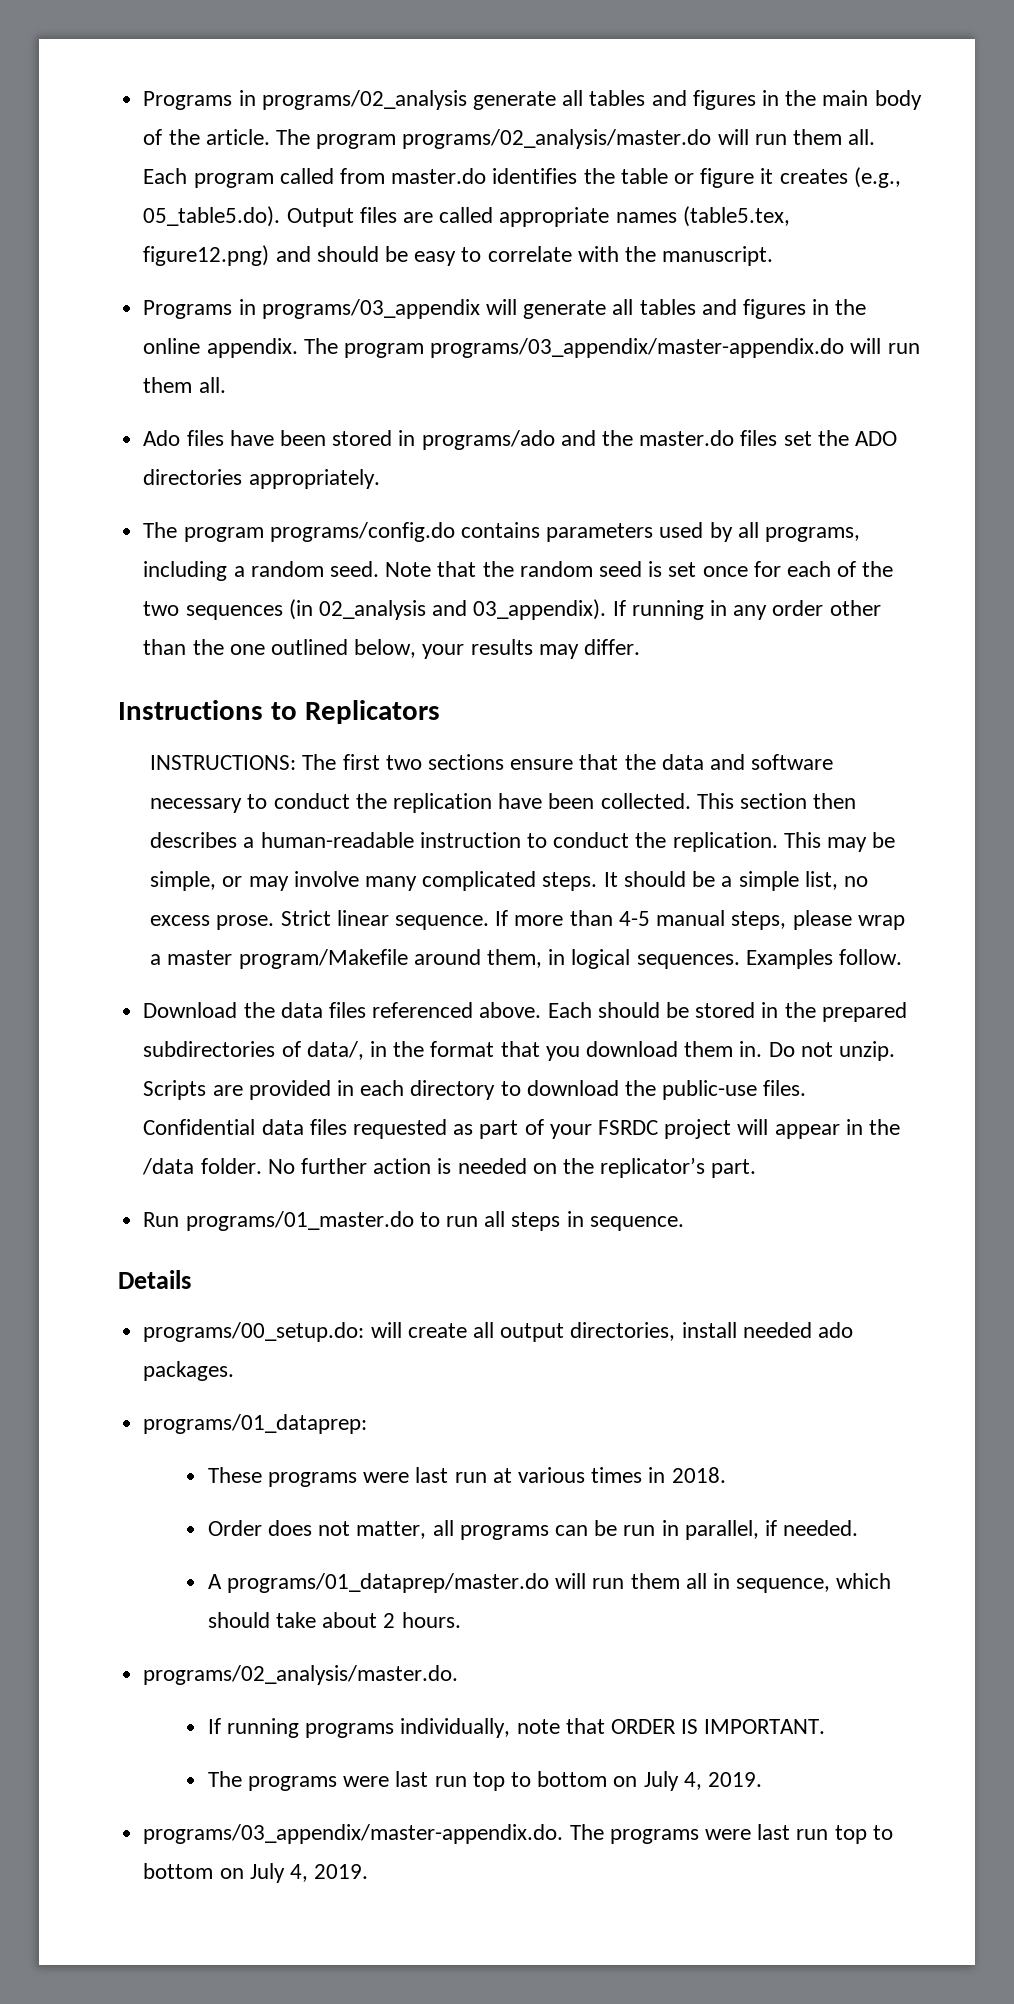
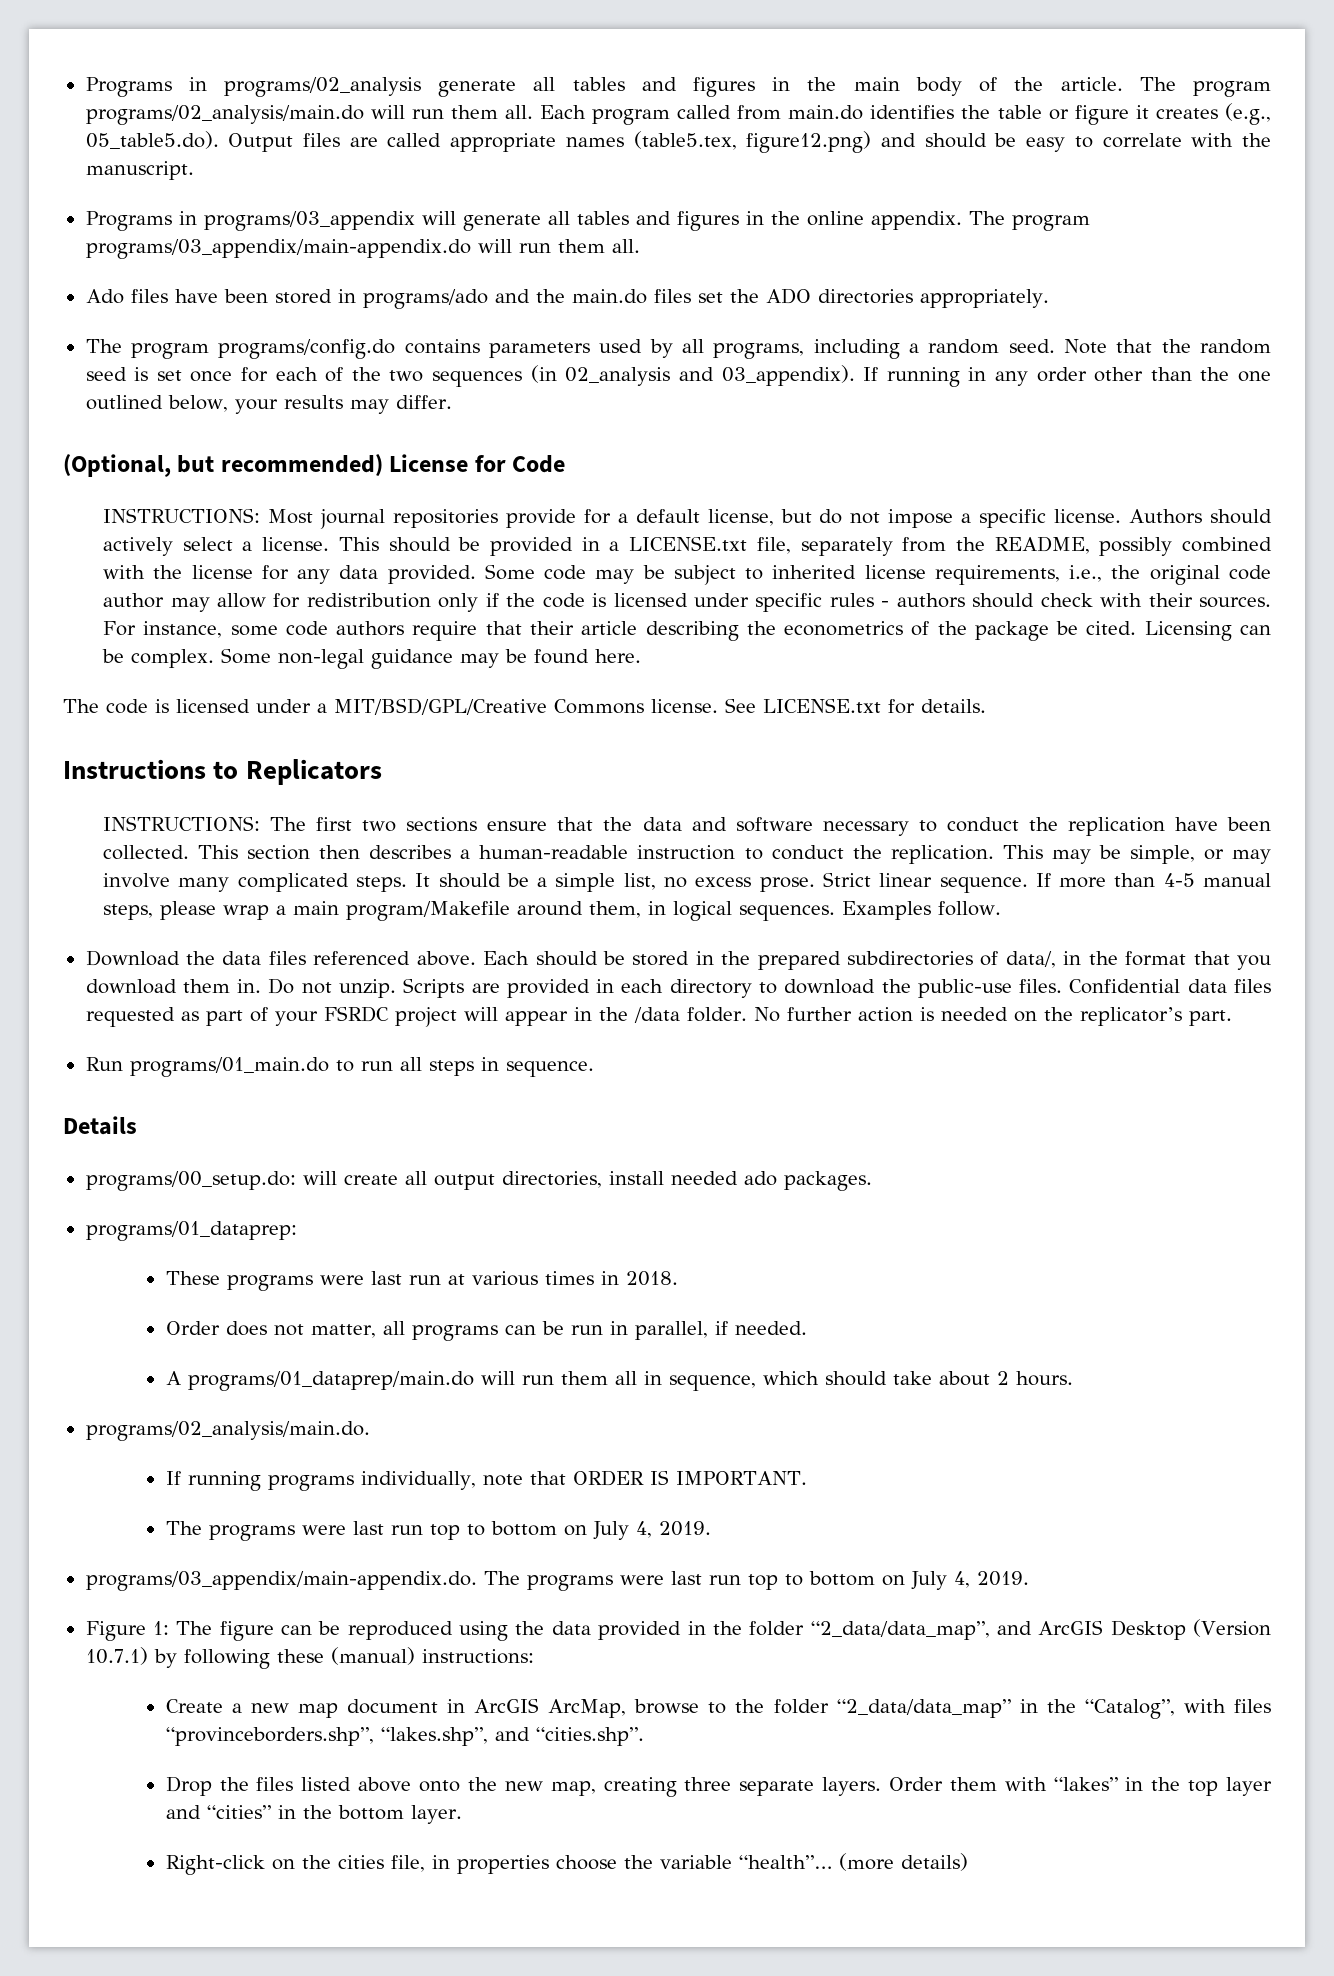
- The program programs/02_analysis/master.do will run them all.
+ The program programs/02_analysis/main.do will run them all.
- Each program called from master.do identifies the table or figure it creates (e.g., 05_table5.do). Output files are called appropriate names (table5.tex, figure12.png) and should be easy to correlate with the manuscript.
+ Each program called from main.do identifies the table or figure it creates (e.g., 05_table5.do). Output files are called appropriate names (table5.tex, figure12.png) and should be easy to correlate with the manuscript.
- The program programs/03_appendix/master-appendix.do will run them all.
+ The program programs/03_appendix/main-appendix.do will run them all.
- Ado files have been stored in programs/ado and the master.do files set the ADO directories appropriately.
+ Ado files have been stored in programs/ado and the main.do files set the ADO directories appropriately.
+ (Optional, but recommended) License for Code
+ INSTRUCTIONS: Most journal repositories provide for a default license, but do not impose a specific license. Authors should actively select a license. This should be provided in a LICENSE.txt file, separately from the README, possibly combined with the license for any data provided. Some code may be subject to inherited license requirements, i.e., the original code author may allow for redistribution only if the code is licensed under specific rules - authors should check with their sources. For instance, some code authors require that their article describing the econometrics of the package be cited. Licensing can be complex. Some non-legal guidance may be found here.
+ The code is licensed under a MIT/BSD/GPL/Creative Commons license. See LICENSE.txt for details.
- If more than 4-5 manual steps, please wrap a master program/Makefile around them, in logical sequences.
+ If more than 4-5 manual steps, please wrap a main program/Makefile around them, in logical sequences.
- Run programs/01_master.do to run all steps in sequence.
+ Run programs/01_main.do to run all steps in sequence.
- A programs/01_dataprep/master.do will run them all in sequence, which should take about 2 hours.
+ A programs/01_dataprep/main.do will run them all in sequence, which should take about 2 hours.
- programs/02_analysis/master.do.
+ programs/02_analysis/main.do.
- programs/03_appendix/master-appendix.do. The programs were last run top to bottom on July 4, 2019.
+ programs/03_appendix/main-appendix.do. The programs were last run top to bottom on July 4, 2019.
+ Figure 1: The figure can be reproduced using the data provided in the folder “2_data/data_map”, and ArcGIS Desktop (Version 10.7.1) by following these (manual) instructions:
+ Create a new map document in ArcGIS ArcMap, browse to the folder “2_data/data_map” in the “Catalog”, with files “provinceborders.shp”, “lakes.shp”, and “cities.shp”.
+ Drop the files listed above onto the new map, creating three separate layers. Order them with “lakes” in the top layer and “cities” in the bottom layer.
+ Right-click on the cities file, in properties choose the variable “health”… (more details)

